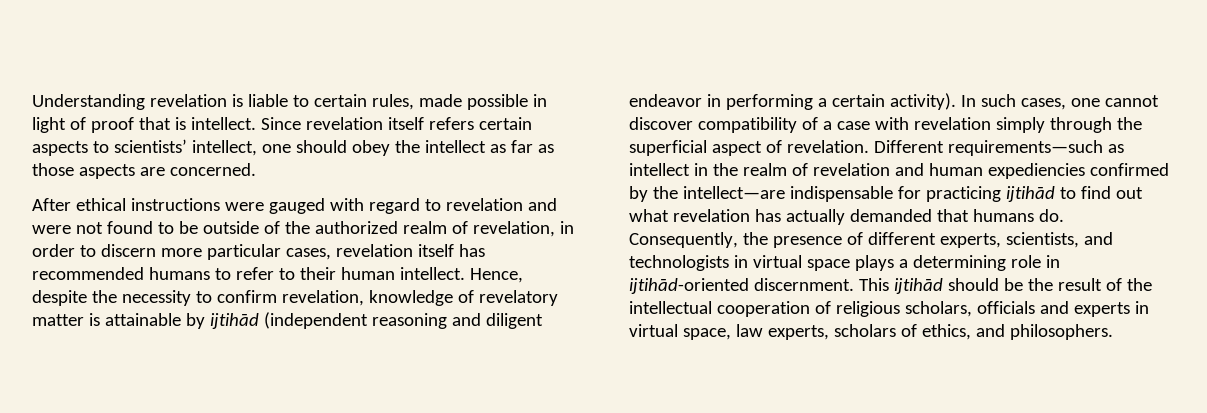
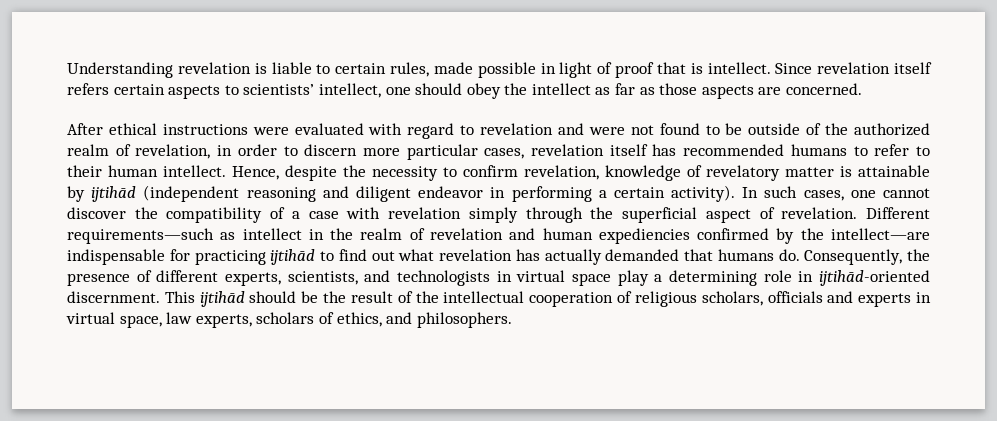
- After ethical instructions were gauged with regard to revelation and were not found to be outside of the authorized realm of revelation, in order to discern more particular cases, revelation itself has recommended humans to refer to their human intellect.
+ After ethical instructions were evaluated with regard to revelation and were not found to be outside of the authorized realm of revelation, in order to discern more particular cases, revelation itself has recommended humans to refer to their human intellect.
- In such cases, one cannot discover compatibility of a case with revelation simply through the superficial aspect of revelation.
+ In such cases, one cannot discover the compatibility of a case with revelation simply through the superficial aspect of revelation.
- Consequently, the presence of different experts, scientists, and technologists in virtual space plays a determining role in ijtihād-oriented discernment.
+ Consequently, the presence of different experts, scientists, and technologists in virtual space play a determining role in ijtihād-oriented discernment.

